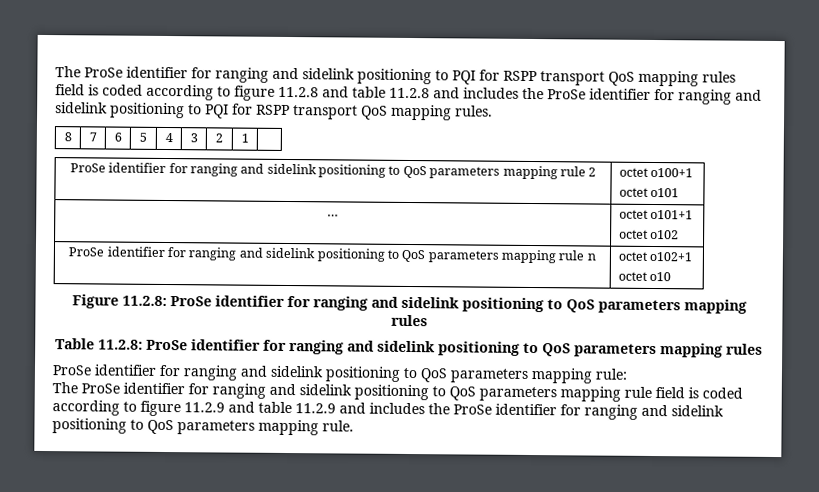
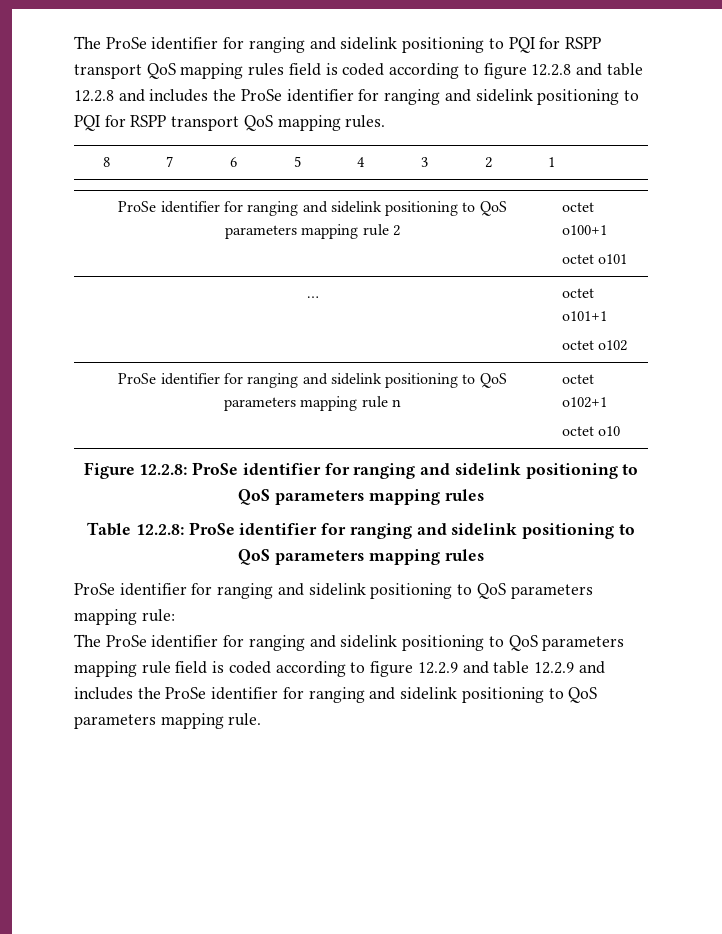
- The ProSe identifier for ranging and sidelink positioning to PQI for RSPP transport QoS mapping rules field is coded according to figure 11.2.8 and table 11.2.8 and includes the ProSe identifier for ranging and sidelink positioning to PQI for RSPP transport QoS mapping rules.
+ The ProSe identifier for ranging and sidelink positioning to PQI for RSPP transport QoS mapping rules field is coded according to figure 12.2.8 and table 12.2.8 and includes the ProSe identifier for ranging and sidelink positioning to PQI for RSPP transport QoS mapping rules.
- Figure 11.2.8: ProSe identifier for ranging and sidelink positioning to QoS parameters mapping rules
+ Figure 12.2.8: ProSe identifier for ranging and sidelink positioning to QoS parameters mapping rules
- Table 11.2.8: ProSe identifier for ranging and sidelink positioning to QoS parameters mapping rules
+ Table 12.2.8: ProSe identifier for ranging and sidelink positioning to QoS parameters mapping rules
- The ProSe identifier for ranging and sidelink positioning to QoS parameters mapping rule field is coded according to figure 11.2.9 and table 11.2.9 and includes the ProSe identifier for ranging and sidelink positioning to QoS parameters mapping rule.
+ The ProSe identifier for ranging and sidelink positioning to QoS parameters mapping rule field is coded according to figure 12.2.9 and table 12.2.9 and includes the ProSe identifier for ranging and sidelink positioning to QoS parameters mapping rule.

